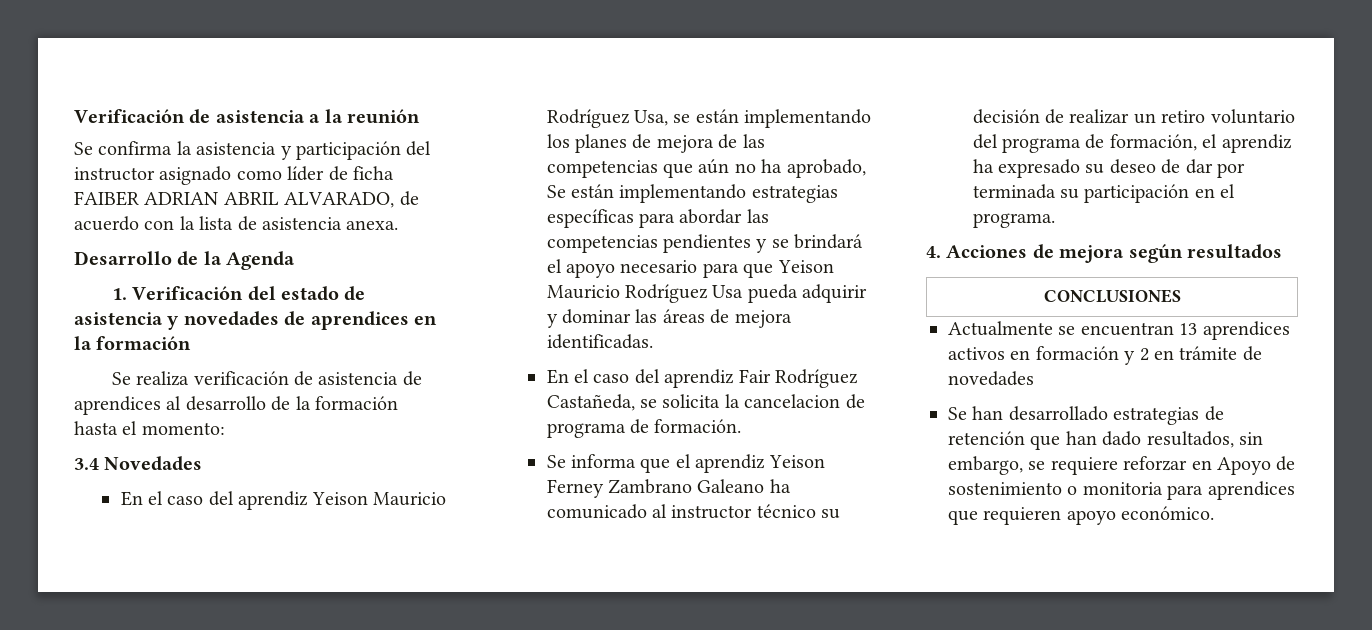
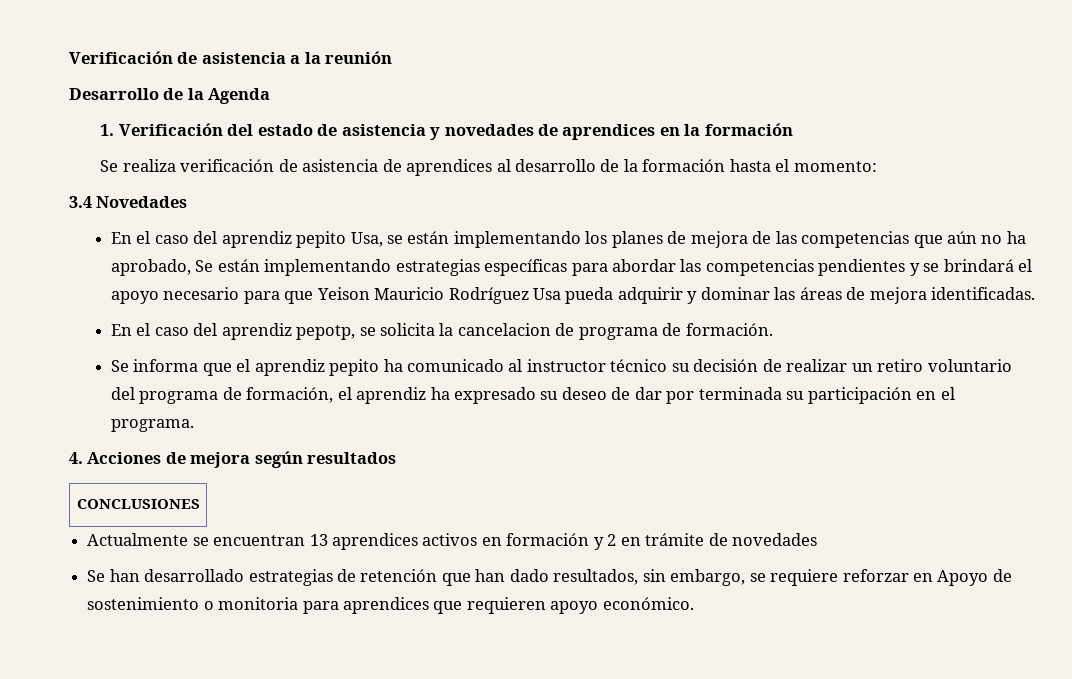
- Se confirma la asistencia y participación del instructor asignado como líder de ficha FAIBER ADRIAN ABRIL ALVARADO, de acuerdo con la lista de asistencia anexa.
- En el caso del aprendiz Yeison Mauricio Rodríguez Usa, se están implementando los planes de mejora de las competencias que aún no ha aprobado, Se están implementando estrategias específicas para abordar las competencias pendientes y se brindará el apoyo necesario para que Yeison Mauricio Rodríguez Usa pueda adquirir y dominar las áreas de mejora identificadas.
+ En el caso del aprendiz pepito Usa, se están implementando los planes de mejora de las competencias que aún no ha aprobado, Se están implementando estrategias específicas para abordar las competencias pendientes y se brindará el apoyo necesario para que Yeison Mauricio Rodríguez Usa pueda adquirir y dominar las áreas de mejora identificadas.
- En el caso del aprendiz Fair Rodríguez Castañeda, se solicita la cancelacion de programa de formación.
+ En el caso del aprendiz pepotp, se solicita la cancelacion de programa de formación.
- Se informa que el aprendiz Yeison Ferney Zambrano Galeano ha comunicado al instructor técnico su decisión de realizar un retiro voluntario del programa de formación, el aprendiz ha expresado su deseo de dar por terminada su participación en el programa.
+ Se informa que el aprendiz pepito ha comunicado al instructor técnico su decisión de realizar un retiro voluntario del programa de formación, el aprendiz ha expresado su deseo de dar por terminada su participación en el programa.

